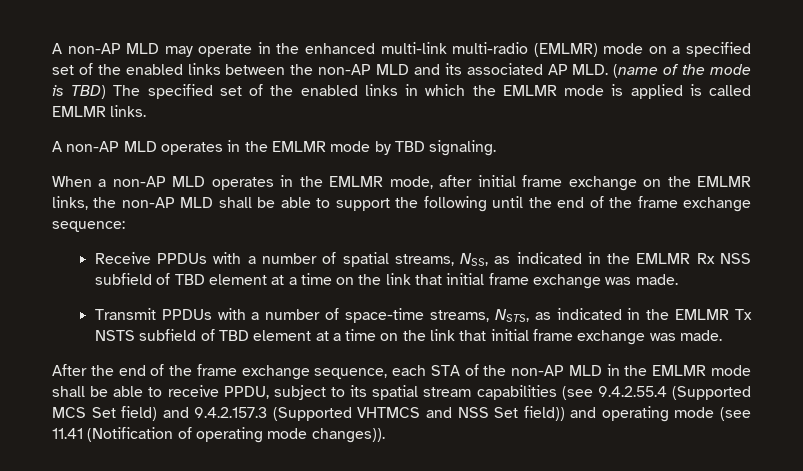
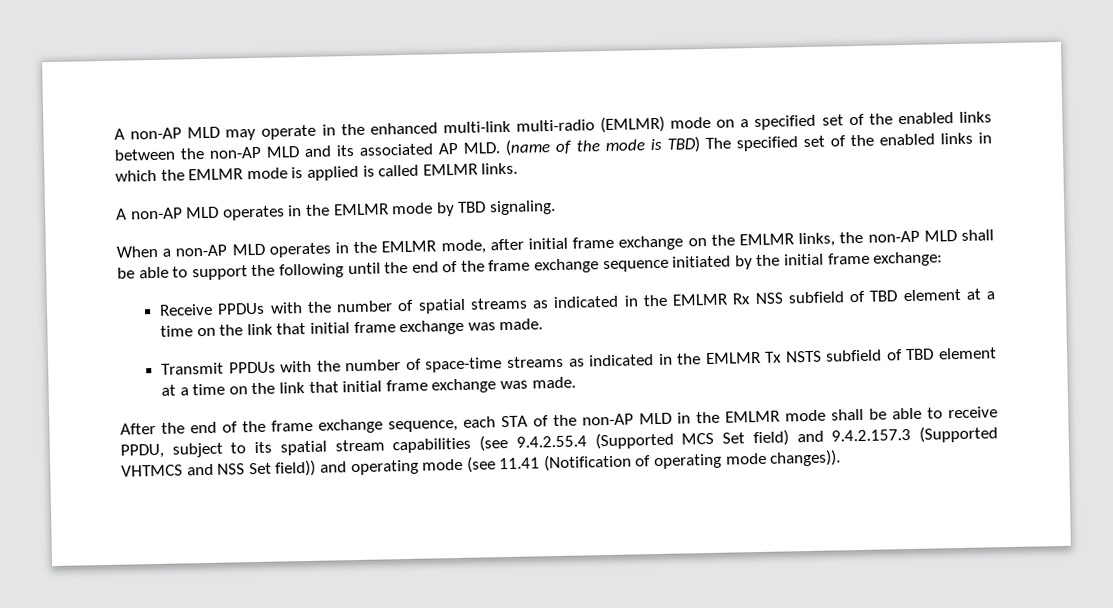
- When a non-AP MLD operates in the EMLMR mode, after initial frame exchange on the EMLMR links, the non-AP MLD shall be able to support the following until the end of the frame exchange sequence:
+ When a non-AP MLD operates in the EMLMR mode, after initial frame exchange on the EMLMR links, the non-AP MLD shall be able to support the following until the end of the frame exchange sequence initiated by the initial frame exchange:
- Receive PPDUs with a number of spatial streams, NSS, as indicated in the EMLMR Rx NSS subfield of TBD element at a time on the link that initial frame exchange was made.
+ Receive PPDUs with the number of spatial streams as indicated in the EMLMR Rx NSS subfield of TBD element at a time on the link that initial frame exchange was made.
- Transmit PPDUs with a number of space-time streams, NSTS, as indicated in the EMLMR Tx NSTS subfield of TBD element at a time on the link that initial frame exchange was made.
+ Transmit PPDUs with the number of space-time streams as indicated in the EMLMR Tx NSTS subfield of TBD element at a time on the link that initial frame exchange was made.

